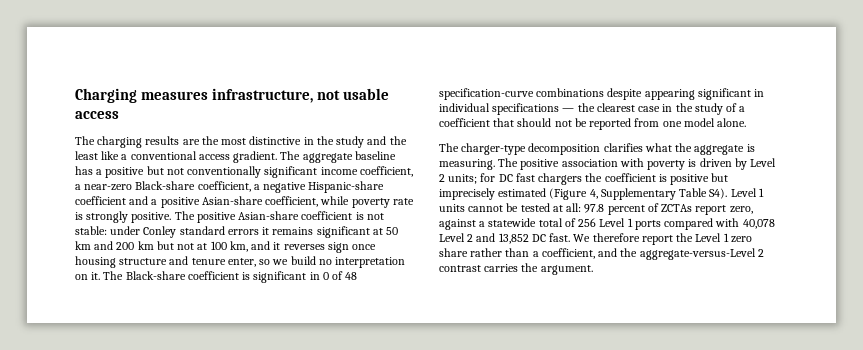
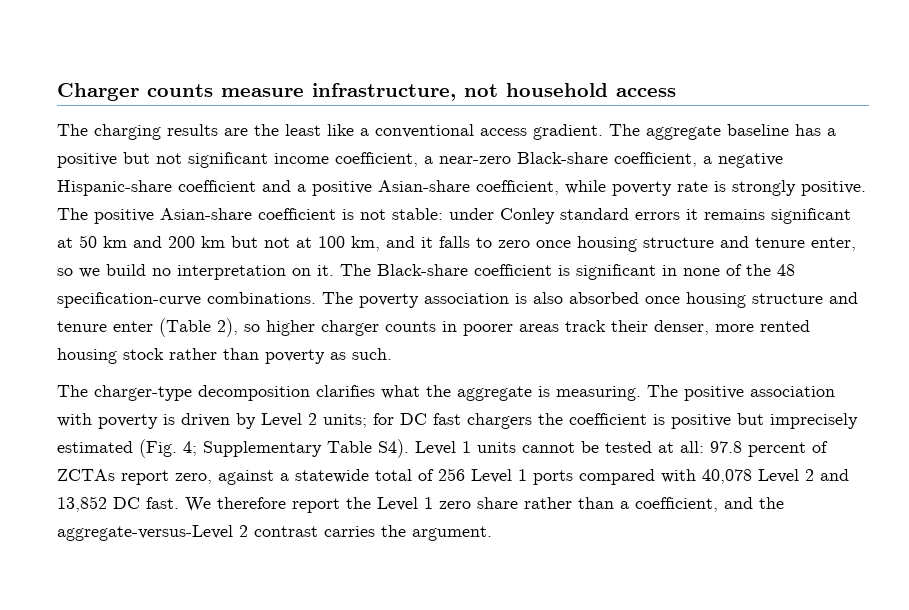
- Charging measures infrastructure, not usable access
+ Charger counts measure infrastructure, not household access
- The charging results are the most distinctive in the study and the least like a conventional access gradient.
+ The charging results are the least like a conventional access gradient.
- The aggregate baseline has a positive but not conventionally significant income coefficient, a near-zero Black-share coefficient, a negative Hispanic-share coefficient and a positive Asian-share coefficient, while poverty rate is strongly positive.
+ The aggregate baseline has a positive but not significant income coefficient, a near-zero Black-share coefficient, a negative Hispanic-share coefficient and a positive Asian-share coefficient, while poverty rate is strongly positive.
- The positive Asian-share coefficient is not stable: under Conley standard errors it remains significant at 50 km and 200 km but not at 100 km, and it reverses sign once housing structure and tenure enter, so we build no interpretation on it.
+ The positive Asian-share coefficient is not stable: under Conley standard errors it remains significant at 50 km and 200 km but not at 100 km, and it falls to zero once housing structure and tenure enter, so we build no interpretation on it.
- The Black-share coefficient is significant in 0 of 48 specification-curve combinations despite appearing significant in individual specifications — the clearest case in the study of a coefficient that should not be reported from one model alone.
+ The Black-share coefficient is significant in none of the 48 specification-curve combinations. The poverty association is also absorbed once housing structure and tenure enter (Table 2), so higher charger counts in poorer areas track their denser, more rented housing stock rather than poverty as such.
- The positive association with poverty is driven by Level 2 units; for DC fast chargers the coefficient is positive but imprecisely estimated (Figure 4, Supplementary Table S4). Level 1 units cannot be tested at all: 97.8 percent of ZCTAs report zero, against a statewide total of 256 Level 1 ports compared with 40,078 Level 2 and 13,852 DC fast.
+ The positive association with poverty is driven by Level 2 units; for DC fast chargers the coefficient is positive but imprecisely estimated (Fig. 4; Supplementary Table S4). Level 1 units cannot be tested at all: 97.8 percent of ZCTAs report zero, against a statewide total of 256 Level 1 ports compared with 40,078 Level 2 and 13,852 DC fast.

